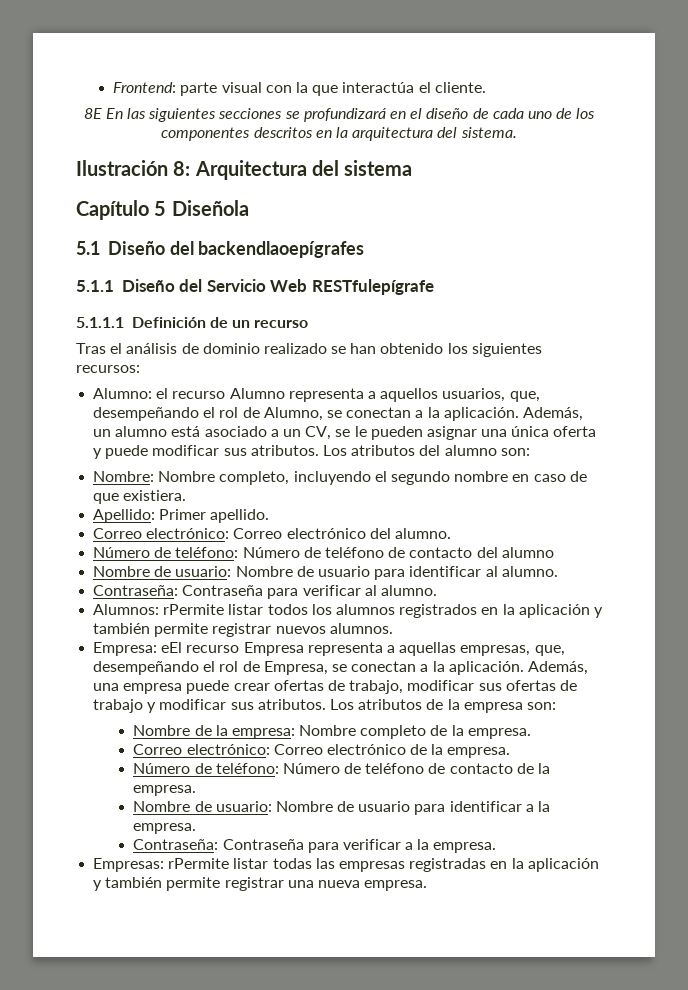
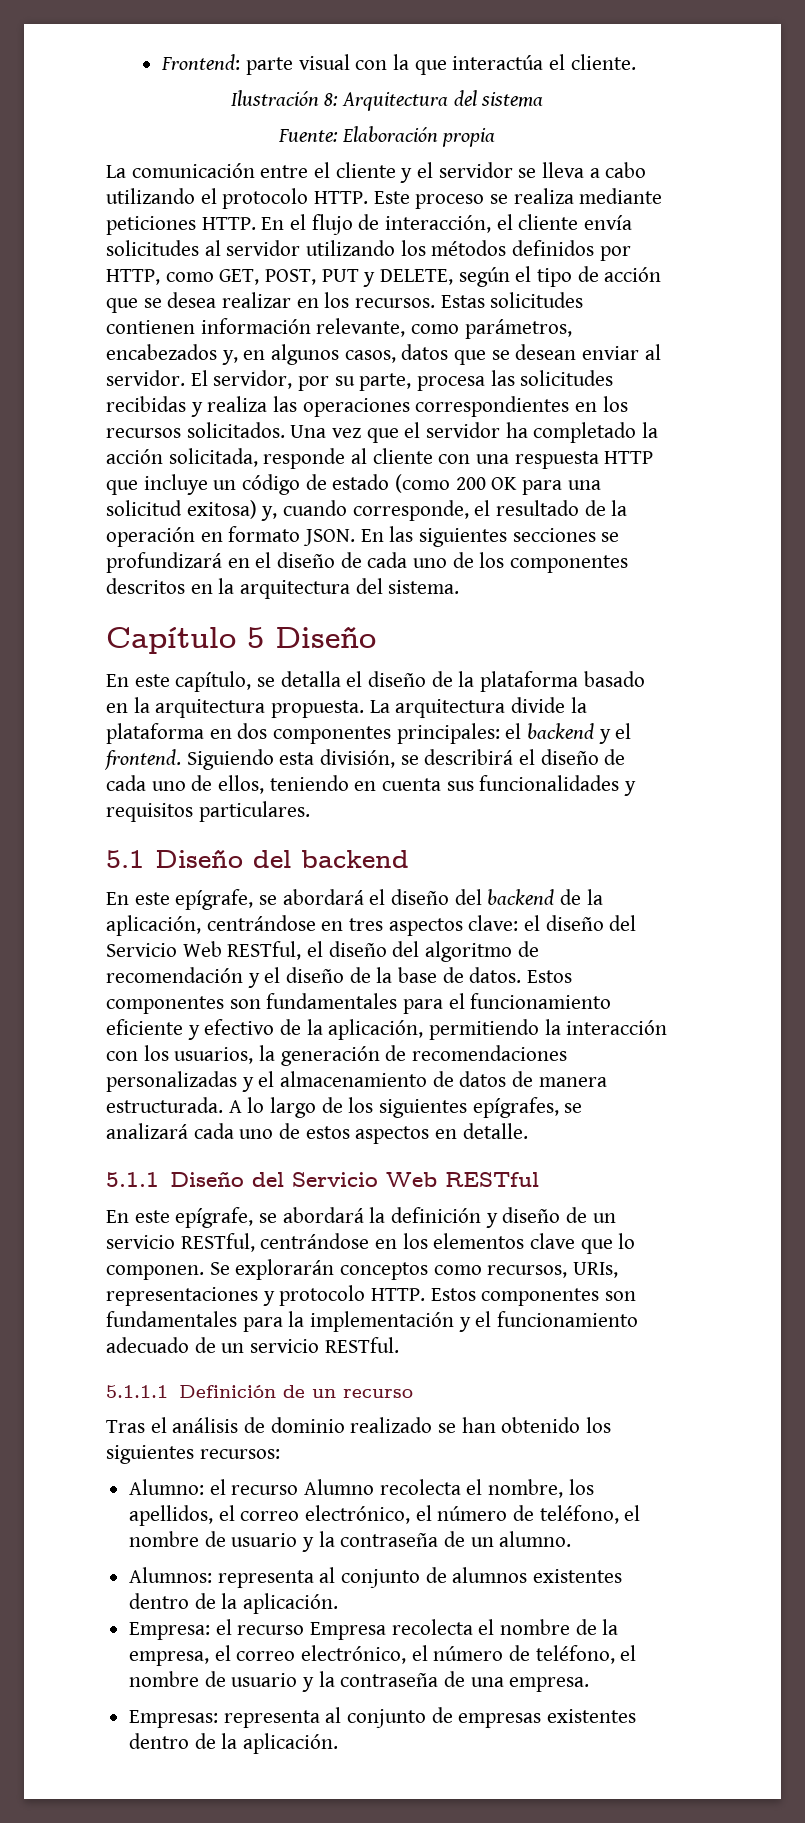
- 8E En las siguientes secciones se profundizará en el diseño de cada uno de los componentes descritos en la arquitectura del sistema.
+ Ilustración 8: Arquitectura del sistema
+ Fuente: Elaboración propia
+ La comunicación entre el cliente y el servidor se lleva a cabo utilizando el protocolo HTTP. Este proceso se realiza mediante peticiones HTTP. En el flujo de interacción, el cliente envía solicitudes al servidor utilizando los métodos definidos por HTTP, como GET, POST, PUT y DELETE, según el tipo de acción que se desea realizar en los recursos. Estas solicitudes contienen información relevante, como parámetros, encabezados y, en algunos casos, datos que se desean enviar al servidor. El servidor, por su parte, procesa las solicitudes recibidas y realiza las operaciones correspondientes en los recursos solicitados. Una vez que el servidor ha completado la acción solicitada, responde al cliente con una respuesta HTTP que incluye un código de estado (como 200 OK para una solicitud exitosa) y, cuando corresponde, el resultado de la operación en formato JSON. En las siguientes secciones se profundizará en el diseño de cada uno de los componentes descritos en la arquitectura del sistema.
- Ilustración 8: Arquitectura del sistema
- Capítulo 5 Diseñola
- 5.1 Diseño del backendlaoepígrafes
+ Capítulo 5 Diseño
+ En este capítulo, se detalla el diseño de la plataforma basado en la arquitectura propuesta. La arquitectura divide la plataforma en dos componentes principales: el backend y el frontend. Siguiendo esta división, se describirá el diseño de cada uno de ellos, teniendo en cuenta sus funcionalidades y requisitos particulares.
+ 5.1 Diseño del backend
+ En este epígrafe, se abordará el diseño del backend de la aplicación, centrándose en tres aspectos clave: el diseño del Servicio Web RESTful, el diseño del algoritmo de recomendación y el diseño de la base de datos. Estos componentes son fundamentales para el funcionamiento eficiente y efectivo de la aplicación, permitiendo la interacción con los usuarios, la generación de recomendaciones personalizadas y el almacenamiento de datos de manera estructurada. A lo largo de los siguientes epígrafes, se analizará cada uno de estos aspectos en detalle.
- 5.1.1 Diseño del Servicio Web RESTfulepígrafe
+ 5.1.1 Diseño del Servicio Web RESTful
+ En este epígrafe, se abordará la definición y diseño de un servicio RESTful, centrándose en los elementos clave que lo componen. Se explorarán conceptos como recursos, URIs, representaciones y protocolo HTTP. Estos componentes son fundamentales para la implementación y el funcionamiento adecuado de un servicio RESTful.
- Alumno: el recurso Alumno representa a aquellos usuarios, que, desempeñando el rol de Alumno, se conectan a la aplicación. Además, un alumno está asociado a un CV, se le pueden asignar una única oferta y puede modificar sus atributos. Los atributos del alumno son:
- Nombre: Nombre completo, incluyendo el segundo nombre en caso de que existiera.
- Apellido: Primer apellido.
- Correo electrónico: Correo electrónico del alumno.
- Número de teléfono: Número de teléfono de contacto del alumno
- Nombre de usuario: Nombre de usuario para identificar al alumno.
- Contraseña: Contraseña para verificar al alumno.
- Alumnos: rPermite listar todos los alumnos registrados en la aplicación y también permite registrar nuevos alumnos.
+ Alumno: el recurso Alumno recolecta el nombre, los apellidos, el correo electrónico, el número de teléfono, el nombre de usuario y la contraseña de un alumno.
+ Alumnos: representa al conjunto de alumnos existentes dentro de la aplicación.
- Empresa: eEl recurso Empresa representa a aquellas empresas, que, desempeñando el rol de Empresa, se conectan a la aplicación. Además, una empresa puede crear ofertas de trabajo, modificar sus ofertas de trabajo y modificar sus atributos. Los atributos de la empresa son:
- Nombre de la empresa: Nombre completo de la empresa.
- Correo electrónico: Correo electrónico de la empresa.
- Número de teléfono: Número de teléfono de contacto de la empresa.
- Nombre de usuario: Nombre de usuario para identificar a la empresa.
- Contraseña: Contraseña para verificar a la empresa.
- Empresas: rPermite listar todas las empresas registradas en la aplicación y también permite registrar una nueva empresa.
+ Empresa: el recurso Empresa recolecta el nombre de la empresa, el correo electrónico, el número de teléfono, el nombre de usuario y la contraseña de una empresa.
+ Empresas: representa al conjunto de empresas existentes dentro de la aplicación.

